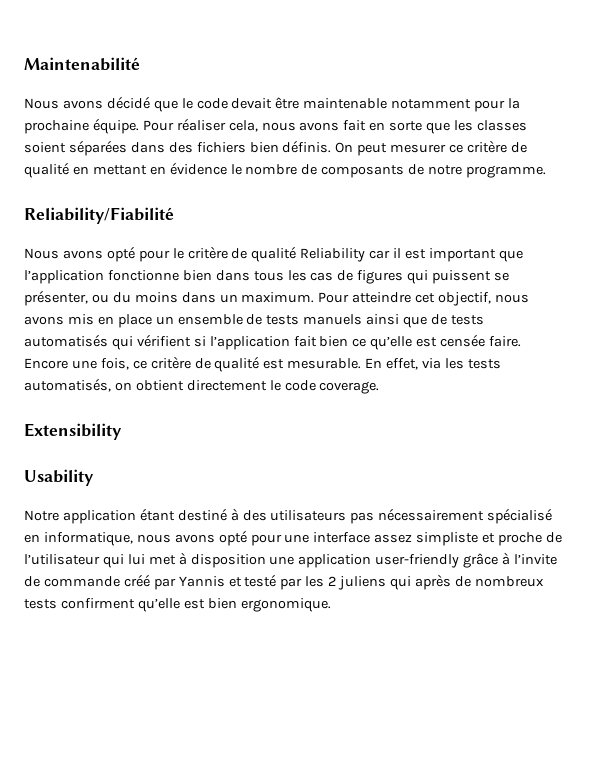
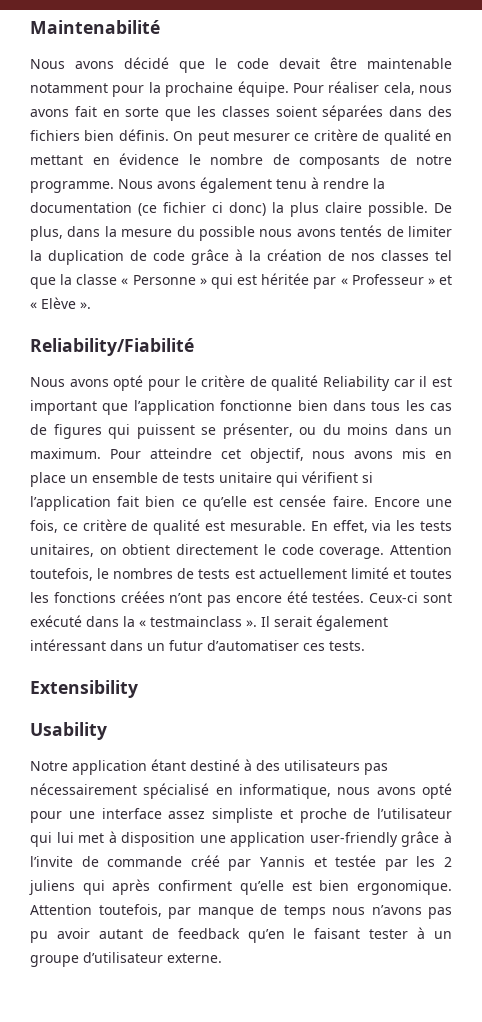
+ Nous avons également tenu à rendre la documentation (ce fichier ci donc) la plus claire possible. De plus, dans la mesure du possible nous avons tentés de limiter la duplication de code grâce à la création de nos classes tel que la classe « Personne » qui est héritée par « Professeur » et « Elève ».
- Pour atteindre cet objectif, nous avons mis en place un ensemble de tests manuels ainsi que de tests automatisés qui vérifient si l’application fait bien ce qu’elle est censée faire.
+ Pour atteindre cet objectif, nous avons mis en place un ensemble de tests unitaire qui vérifient si l’application fait bien ce qu’elle est censée faire.
- En effet, via les tests automatisés, on obtient directement le code coverage.
+ En effet, via les tests unitaires, on obtient directement le code coverage. Attention toutefois, le nombres de tests est actuellement limité et toutes les fonctions créées n’ont pas encore été testées. Ceux-ci sont exécuté dans la « testmainclass ». Il serait également intéressant dans un futur d’automatiser ces tests.
- Notre application étant destiné à des utilisateurs pas nécessairement spécialisé en informatique, nous avons opté pour une interface assez simpliste et proche de l’utilisateur qui lui met à disposition une application user-friendly grâce à l’invite de commande créé par Yannis et testé par les 2 juliens qui après de nombreux tests confirment qu’elle est bien ergonomique.
+ Notre application étant destiné à des utilisateurs pas nécessairement spécialisé en informatique, nous avons opté pour une interface assez simpliste et proche de l’utilisateur qui lui met à disposition une application user-friendly grâce à l’invite de commande créé par Yannis et testée par les 2 juliens qui après confirment qu’elle est bien ergonomique.
+ Attention toutefois, par manque de temps nous n’avons pas pu avoir autant de feedback qu’en le faisant tester à un groupe d’utilisateur externe.

